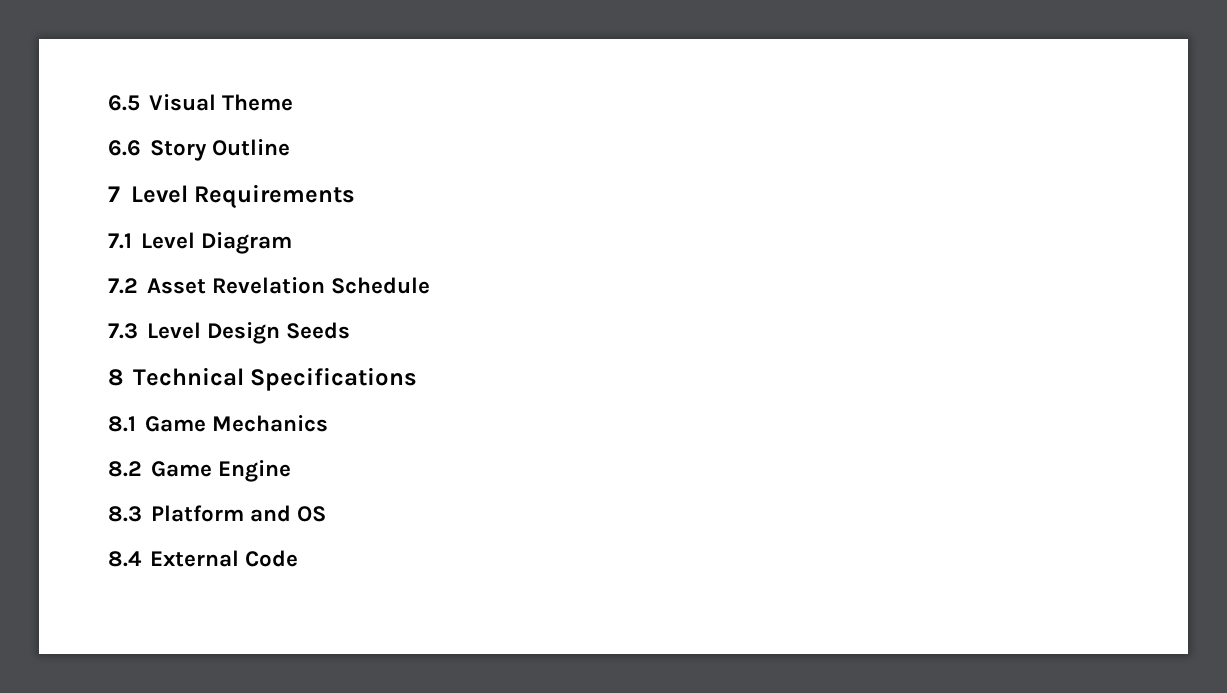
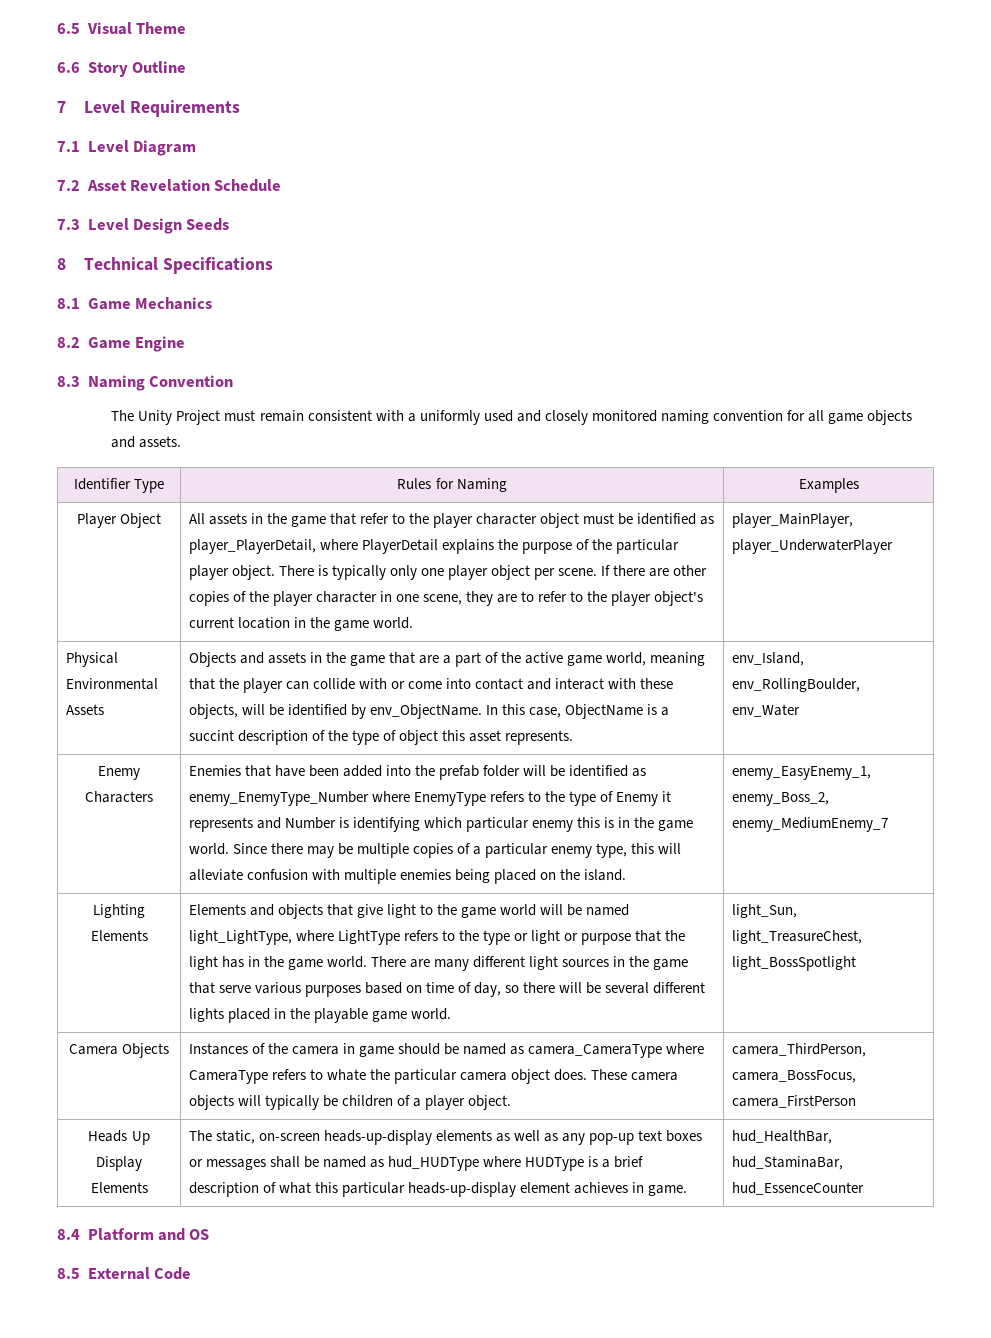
- 8.3 Platform and OS
+ 8.3 Naming Convention
+ The Unity Project must remain consistent with a uniformly used and closely monitored naming convention for all game objects and assets.
+ Identifier Type | Rules for Naming | Examples
+ Player Object | All assets in the game that refer to the player character object must be identified as player_PlayerDetail, where PlayerDetail explains the purpose of the particular player object. There is typically only one player object per scene. If there are other copies of the player character in one scene, they are to refer to the player object's current location in the game world. | player_MainPlayer, player_UnderwaterPlayer
+ Physical Environmental Assets | Objects and assets in the game that are a part of the active game world, meaning that the player can collide with or come into contact and interact with these objects, will be identified by env_ObjectName. In this case, ObjectName is a succint description of the type of object this asset represents. | env_Island, env_RollingBoulder, env_Water
+ Enemy Characters | Enemies that have been added into the prefab folder will be identified as enemy_EnemyType_Number where EnemyType refers to the type of Enemy it represents and Number is identifying which particular enemy this is in the game world. Since there may be multiple copies of a particular enemy type, this will alleviate confusion with multiple enemies being placed on the island. | enemy_EasyEnemy_1, enemy_Boss_2, enemy_MediumEnemy_7
+ Lighting Elements | Elements and objects that give light to the game world will be named light_LightType, where LightType refers to the type or light or purpose that the light has in the game world. There are many different light sources in the game that serve various purposes based on time of day, so there will be several different lights placed in the playable game world. | light_Sun, light_TreasureChest, light_BossSpotlight
+ Camera Objects | Instances of the camera in game should be named as camera_CameraType where CameraType refers to whate the particular camera object does. These camera objects will typically be children of a player object. | camera_ThirdPerson, camera_BossFocus, camera_FirstPerson
+ Heads Up Display Elements | The static, on-screen heads-up-display elements as well as any pop-up text boxes or messages shall be named as hud_HUDType where HUDType is a brief description of what this particular heads-up-display element achieves in game. | hud_HealthBar, hud_StaminaBar, hud_EssenceCounter
+ 8.4 Platform and OS
- 8.4 External Code
+ 8.5 External Code

